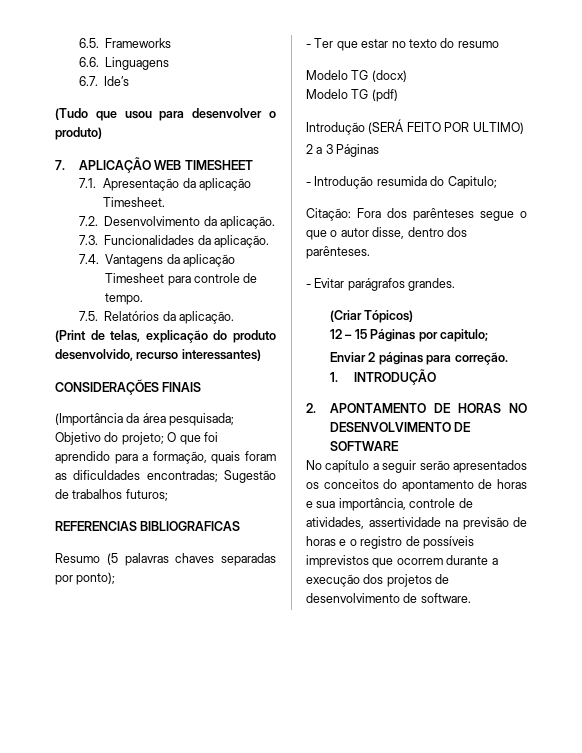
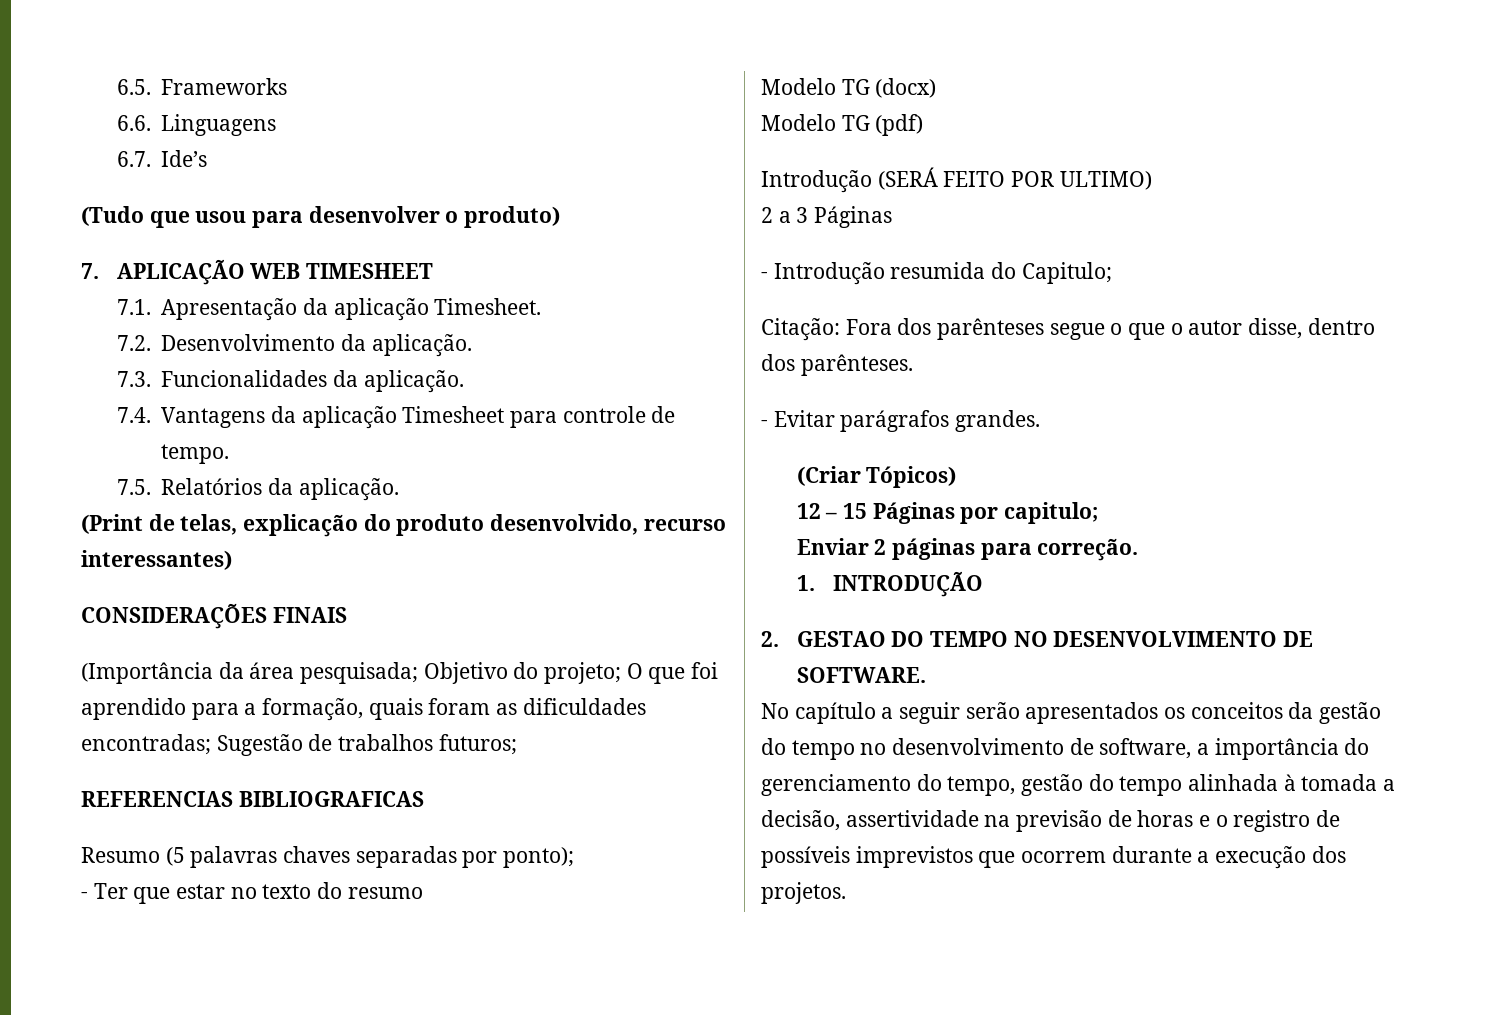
- 2. APONTAMENTO DE HORAS NO DESENVOLVIMENTO DE SOFTWARE
+ 2. GESTAO DO TEMPO NO DESENVOLVIMENTO DE SOFTWARE.
- No capítulo a seguir serão apresentados os conceitos do apontamento de horas e sua importância, controle de atividades, assertividade na previsão de horas e o registro de possíveis imprevistos que ocorrem durante a execução dos projetos de desenvolvimento de software.
+ No capítulo a seguir serão apresentados os conceitos da gestão do tempo no desenvolvimento de software, a importância do gerenciamento do tempo, gestão do tempo alinhada à tomada a decisão, assertividade na previsão de horas e o registro de possíveis imprevistos que ocorrem durante a execução dos projetos.

